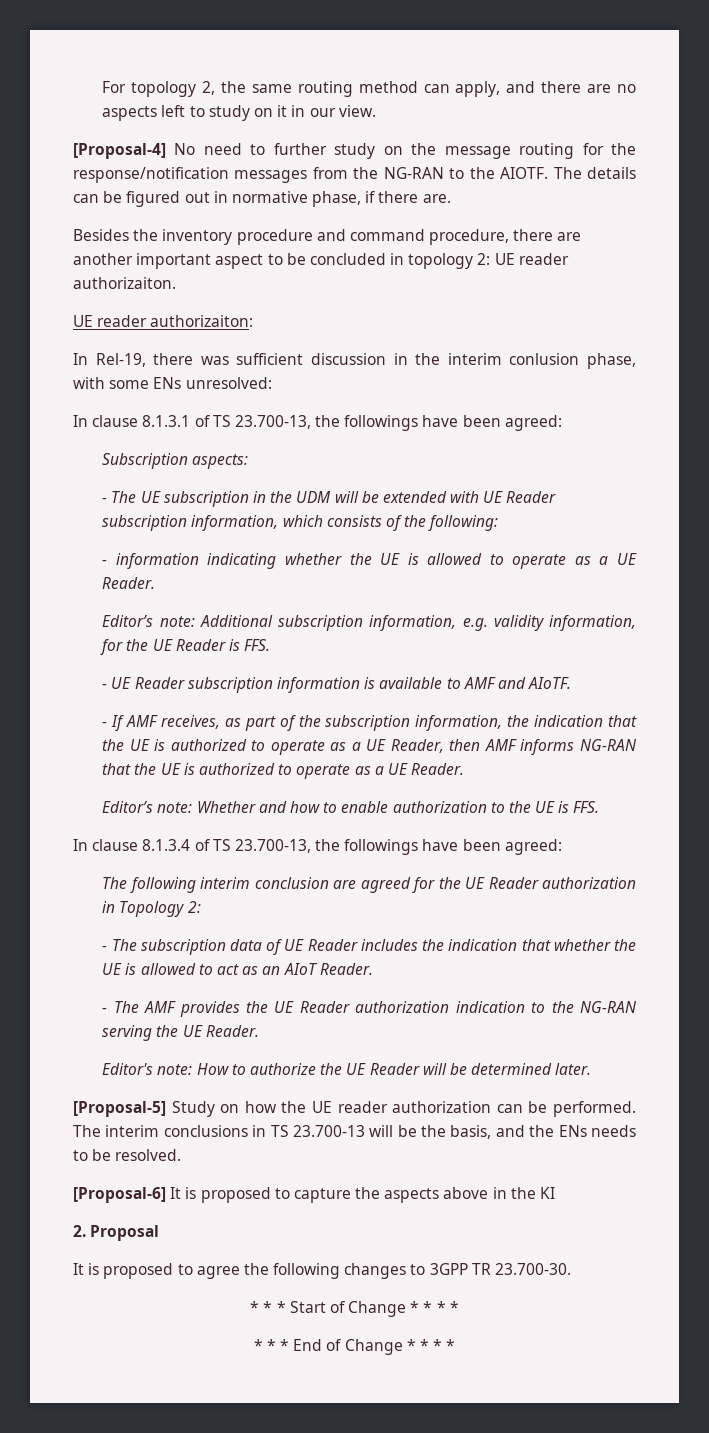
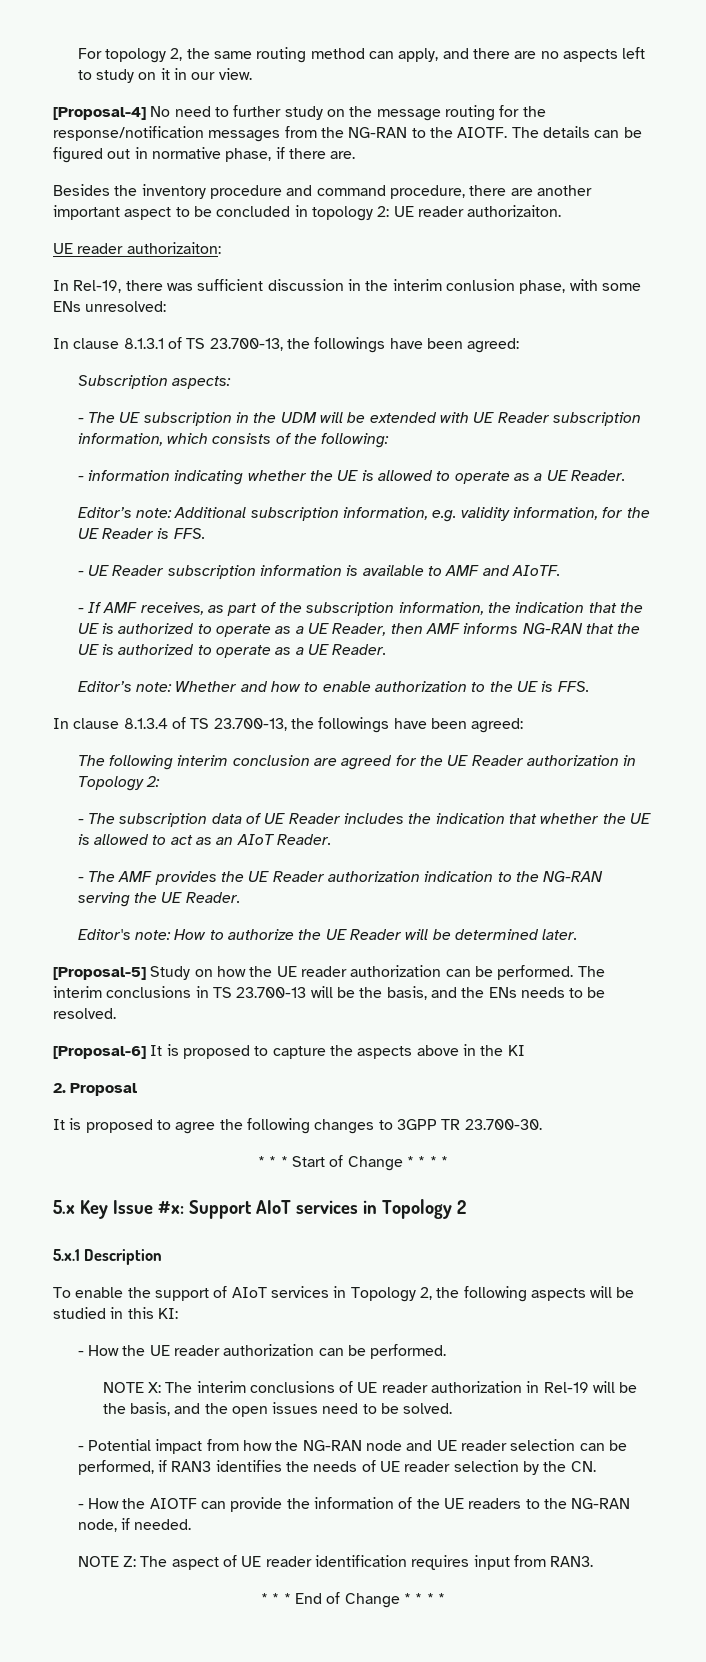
+ 5.x Key Issue #x: Support AIoT services in Topology 2
+ 5.x.1 Description
+ To enable the support of AIoT services in Topology 2, the following aspects will be studied in this KI:
+ - How the UE reader authorization can be performed.
+ NOTE X: The interim conclusions of UE reader authorization in Rel-19 will be the basis, and the open issues need to be solved.
+ - Potential impact from how the NG-RAN node and UE reader selection can be performed, if RAN3 identifies the needs of UE reader selection by the CN.
+ - How the AIOTF can provide the information of the UE readers to the NG-RAN node, if needed.
+ NOTE Z: The aspect of UE reader identification requires input from RAN3.

